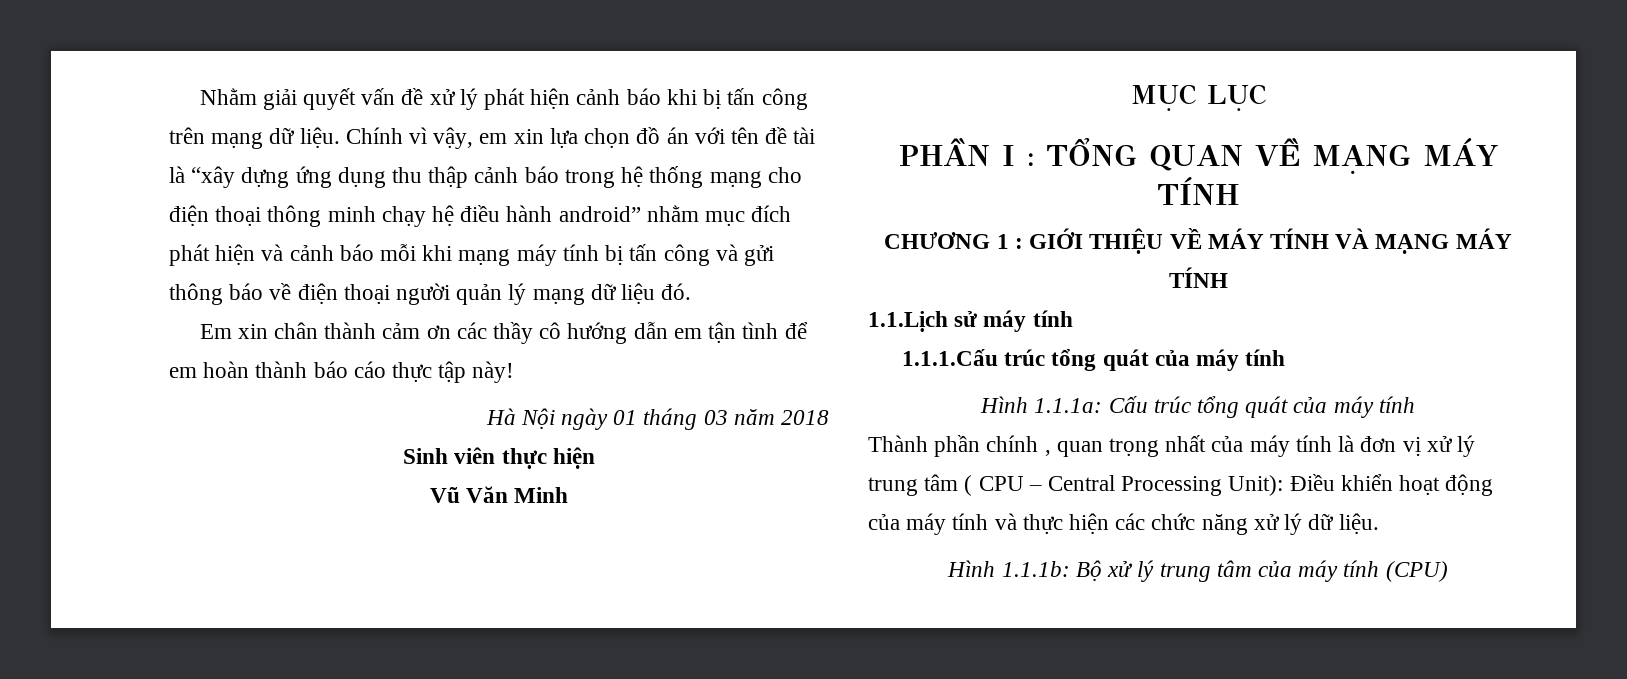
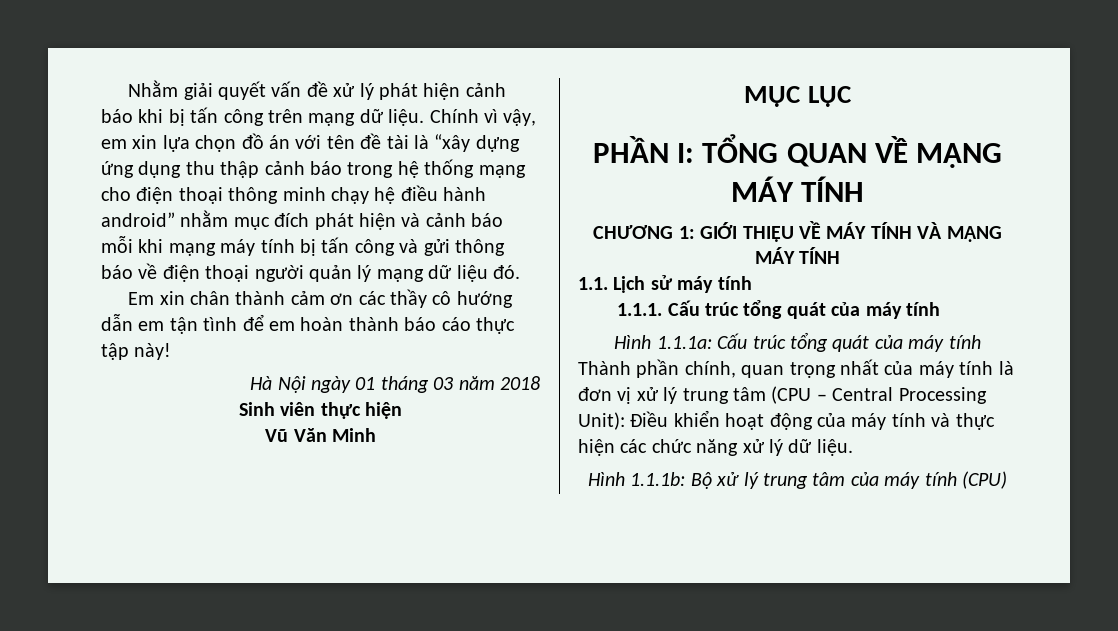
- PHẦN I : TỔNG QUAN VỀ MẠNG MÁY TÍNH
+ PHẦN I: TỔNG QUAN VỀ MẠNG MÁY TÍNH
- CHƯƠNG 1 : GIỚI THIỆU VỀ MÁY TÍNH VÀ MẠNG MÁY TÍNH
+ CHƯƠNG 1: GIỚI THIỆU VỀ MÁY TÍNH VÀ MẠNG MÁY TÍNH
- 1.1.Lịch sử máy tính
+ 1.1. Lịch sử máy tính
- 1.1.1.Cấu trúc tổng quát của máy tính
+ 1.1.1. Cấu trúc tổng quát của máy tính
- Thành phần chính , quan trọng nhất của máy tính là đơn vị xử lý trung tâm ( CPU – Central Processing Unit): Điều khiển hoạt động của máy tính và thực hiện các chức năng xử lý dữ liệu.
+ Thành phần chính, quan trọng nhất của máy tính là đơn vị xử lý trung tâm (CPU – Central Processing Unit): Điều khiển hoạt động của máy tính và thực hiện các chức năng xử lý dữ liệu.

